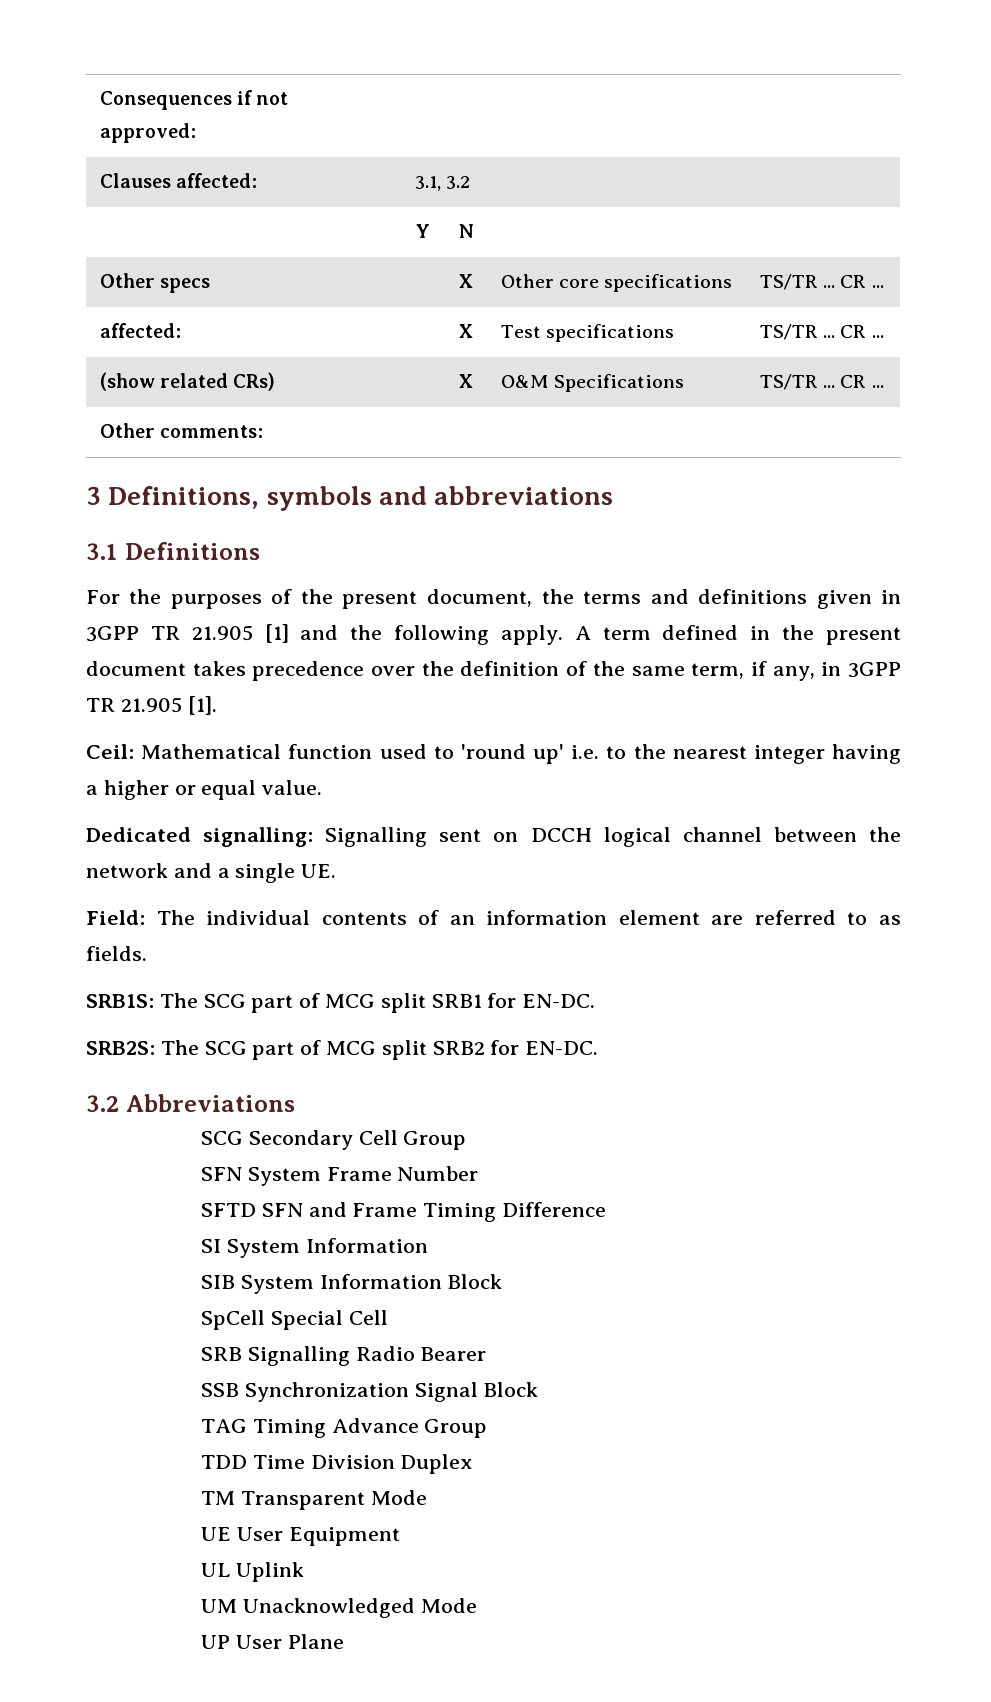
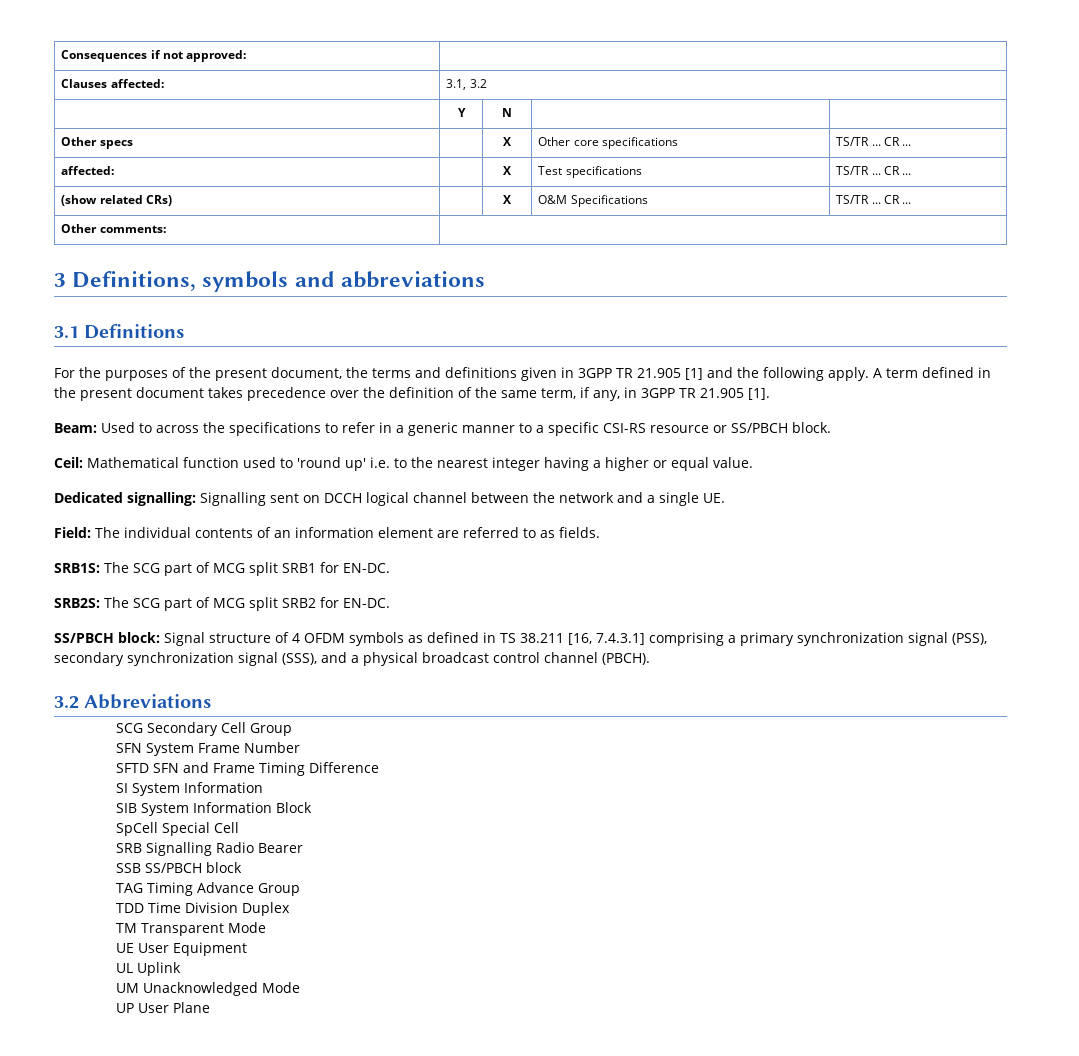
+ Beam: Used to across the specifications to refer in a generic manner to a specific CSI-RS resource or SS/PBCH block.
+ SS/PBCH block: Signal structure of 4 OFDM symbols as defined in TS 38.211 [16, 7.4.3.1] comprising a primary synchronization signal (PSS), secondary synchronization signal (SSS), and a physical broadcast control channel (PBCH).
- SSB Synchronization Signal Block
+ SSB SS/PBCH block

